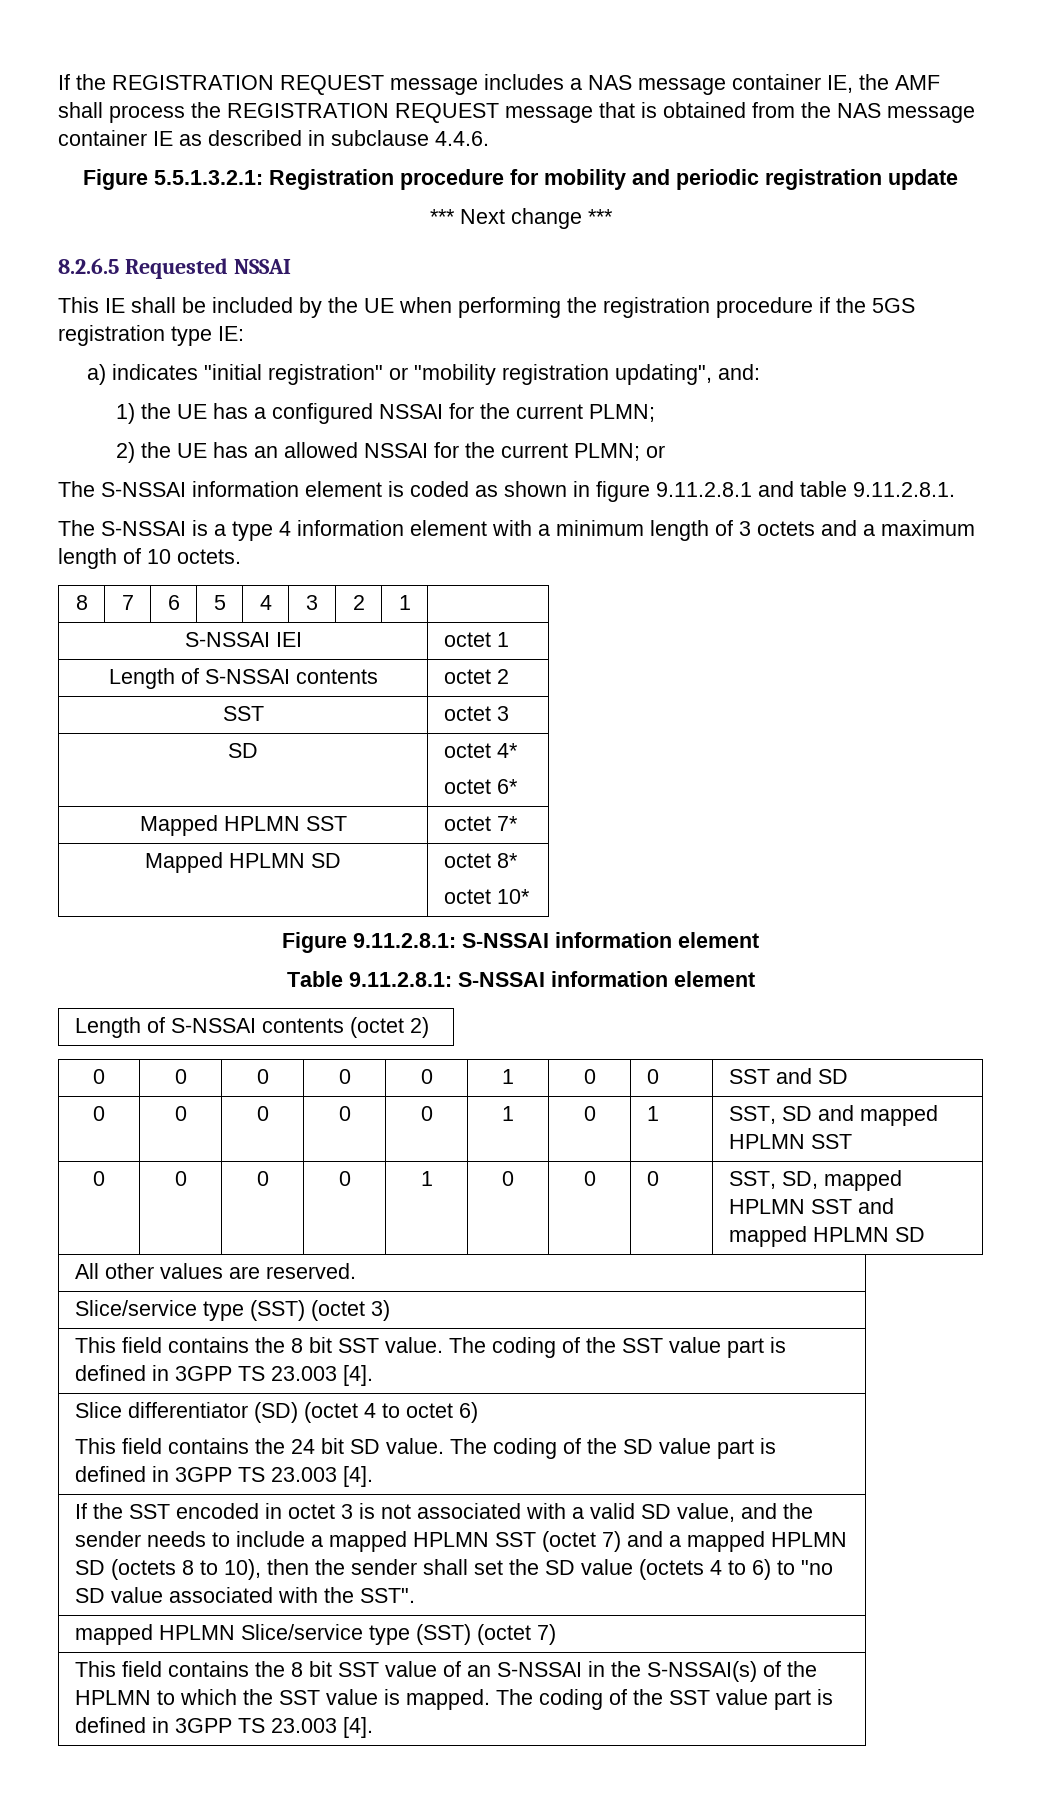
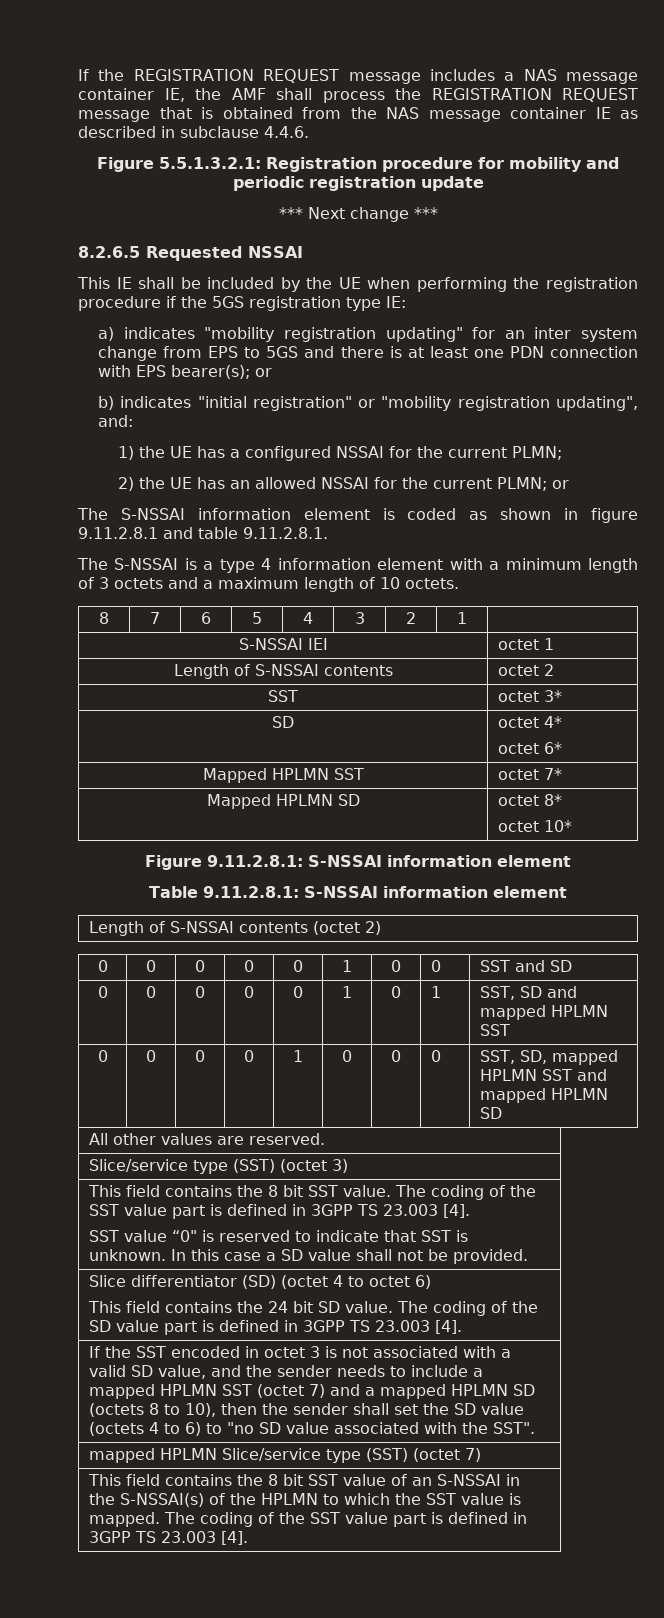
- a) indicates "initial registration" or "mobility registration updating", and:
+ a) indicates "mobility registration updating" for an inter system change from EPS to 5GS and there is at least one PDN connection with EPS bearer(s); or
+ b) indicates "initial registration" or "mobility registration updating", and:
- SST | octet 3
+ SST | octet 3*
+ SST value “0" is reserved to indicate that SST is unknown. In this case a SD value shall not be provided.

